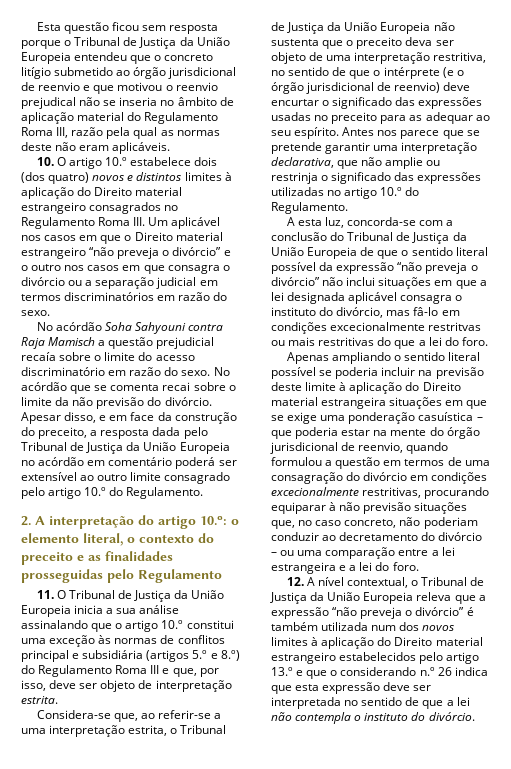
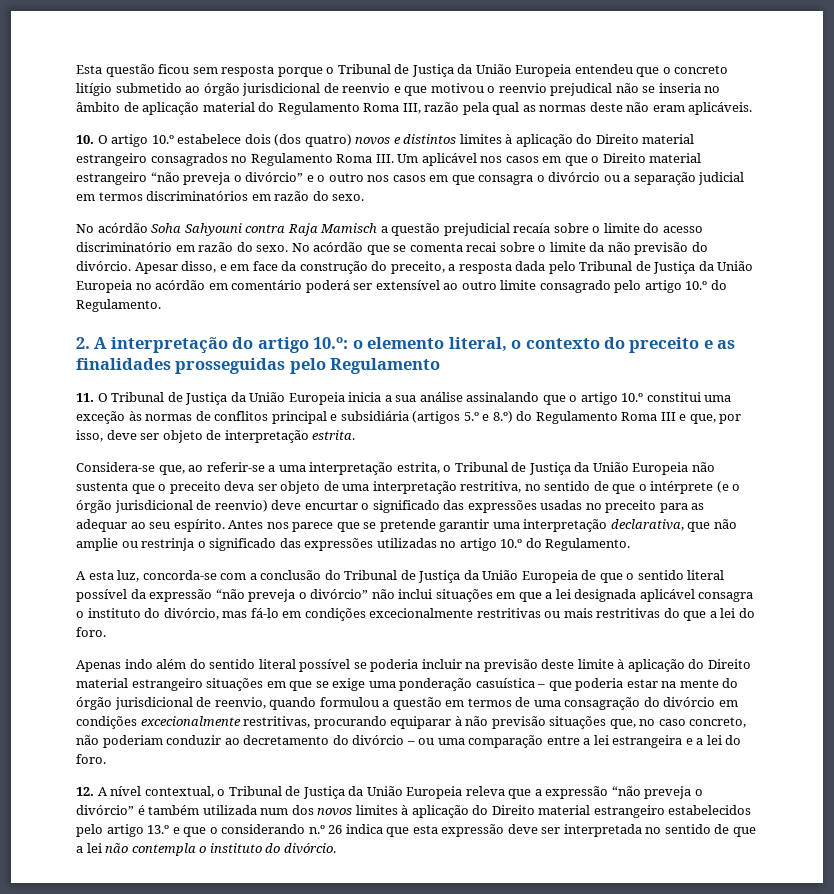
- A esta luz, concorda-se com a conclusão do Tribunal de Justiça da União Europeia de que o sentido literal possível da expressão “não preveja o divórcio” não inclui situações em que a lei designada aplicável consagra o instituto do divórcio, mas fâ-lo em condições excecionalmente restritvas ou mais restritivas do que a lei do foro.
+ A esta luz, concorda-se com a conclusão do Tribunal de Justiça da União Europeia de que o sentido literal possível da expressão “não preveja o divórcio” não inclui situações em que a lei designada aplicável consagra o instituto do divórcio, mas fá-lo em condições excecionalmente restritivas ou mais restritivas do que a lei do foro.
- Apenas ampliando o sentido literal possível se poderia incluir na previsão deste limite à aplicação do Direito material estrangeira situações em que se exige uma ponderação casuística – que poderia estar na mente do órgão jurisdicional de reenvio, quando formulou a questão em termos de uma consagração do divórcio em condições excecionalmente restritivas, procurando equiparar à não previsão situações que, no caso concreto, não poderiam conduzir ao decretamento do divórcio – ou uma comparação entre a lei estrangeira e a lei do foro.
+ Apenas indo além do sentido literal possível se poderia incluir na previsão deste limite à aplicação do Direito material estrangeiro situações em que se exige uma ponderação casuística – que poderia estar na mente do órgão jurisdicional de reenvio, quando formulou a questão em termos de uma consagração do divórcio em condições excecionalmente restritivas, procurando equiparar à não previsão situações que, no caso concreto, não poderiam conduzir ao decretamento do divórcio – ou uma comparação entre a lei estrangeira e a lei do foro.

